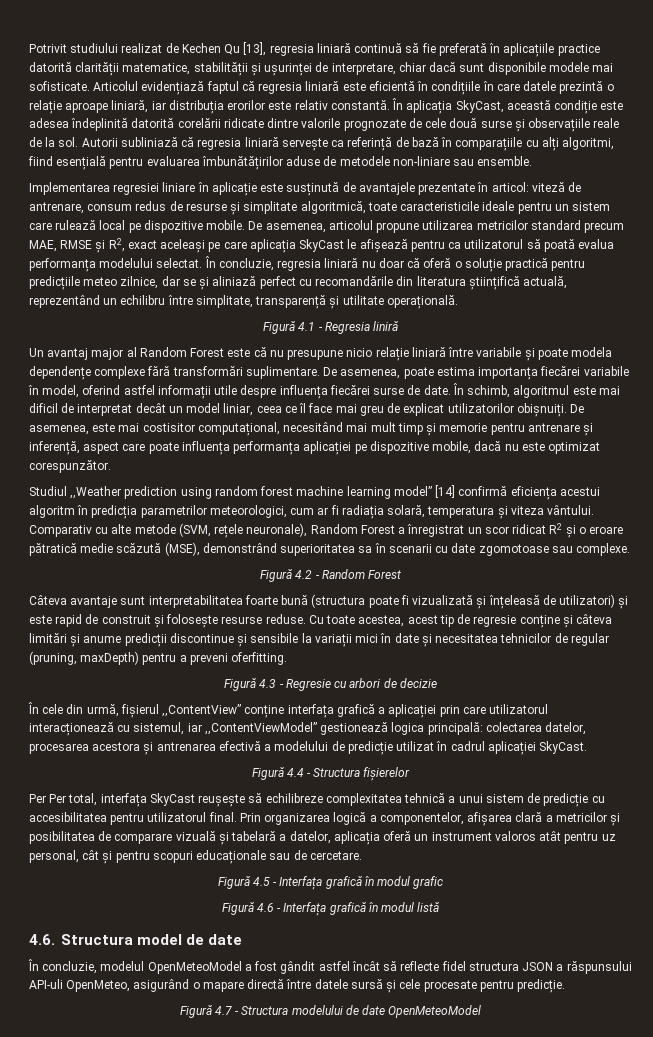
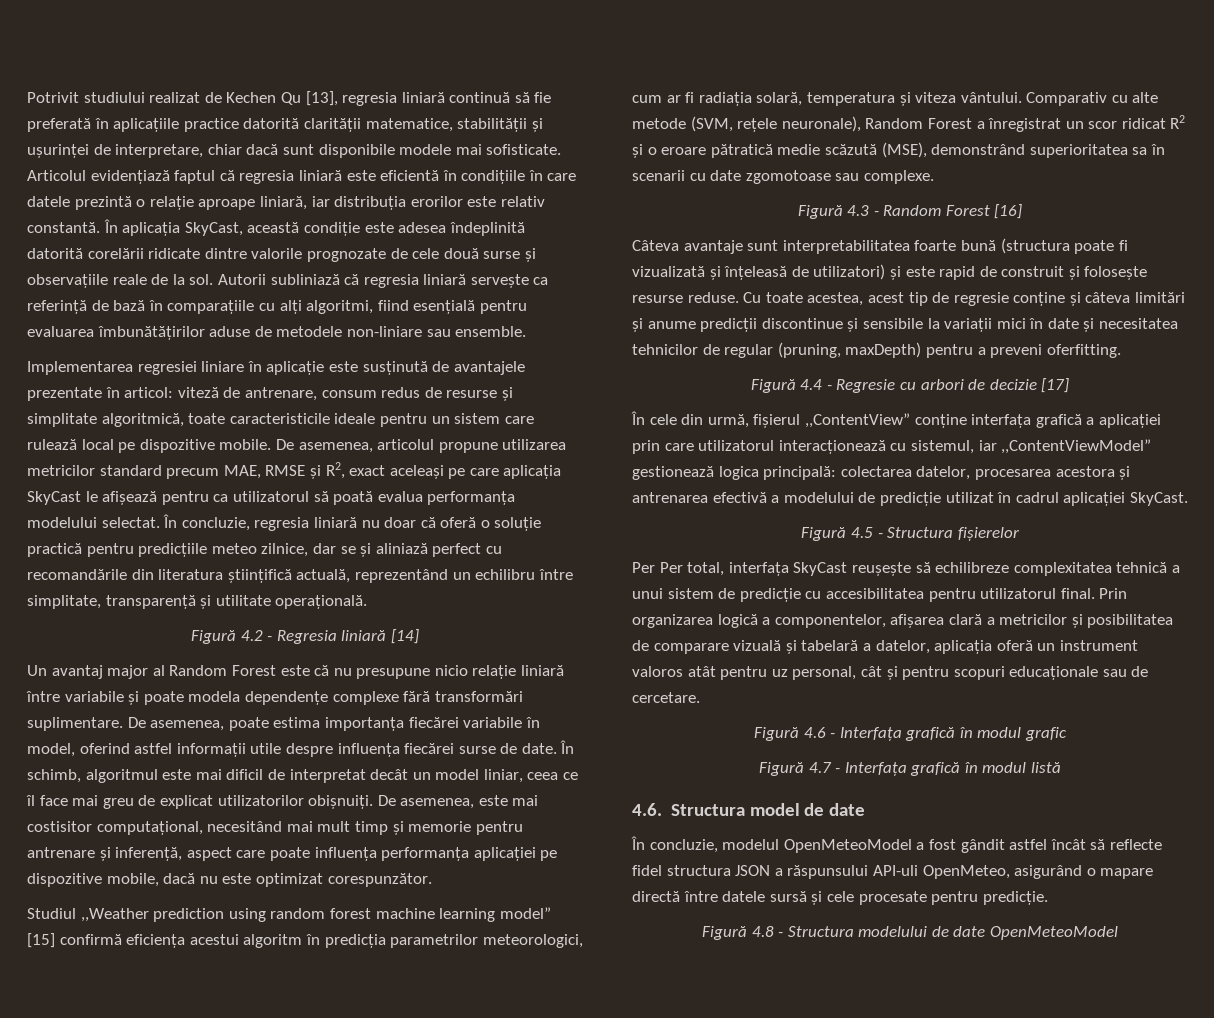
- Figură 4.1 - Regresia liniră
+ Figură 4.2 - Regresia liniară [14]
- Studiul ,,Weather prediction using random forest machine learning model” [14] confirmă eficiența acestui algoritm în predicția parametrilor meteorologici, cum ar fi radiația solară, temperatura și viteza vântului.
+ Studiul ,,Weather prediction using random forest machine learning model” [15] confirmă eficiența acestui algoritm în predicția parametrilor meteorologici, cum ar fi radiația solară, temperatura și viteza vântului.
- Figură 4.2 - Random Forest
+ Figură 4.3 - Random Forest [16]
- Figură 4.3 - Regresie cu arbori de decizie
+ Figură 4.4 - Regresie cu arbori de decizie [17]
- Figură 4.4 - Structura fișierelor
+ Figură 4.5 - Structura fișierelor
- Figură 4.5 - Interfața grafică în modul grafic
+ Figură 4.6 - Interfața grafică în modul grafic
- Figură 4.6 - Interfața grafică în modul listă
+ Figură 4.7 - Interfața grafică în modul listă
- Figură 4.7 - Structura modelului de date OpenMeteoModel
+ Figură 4.8 - Structura modelului de date OpenMeteoModel

